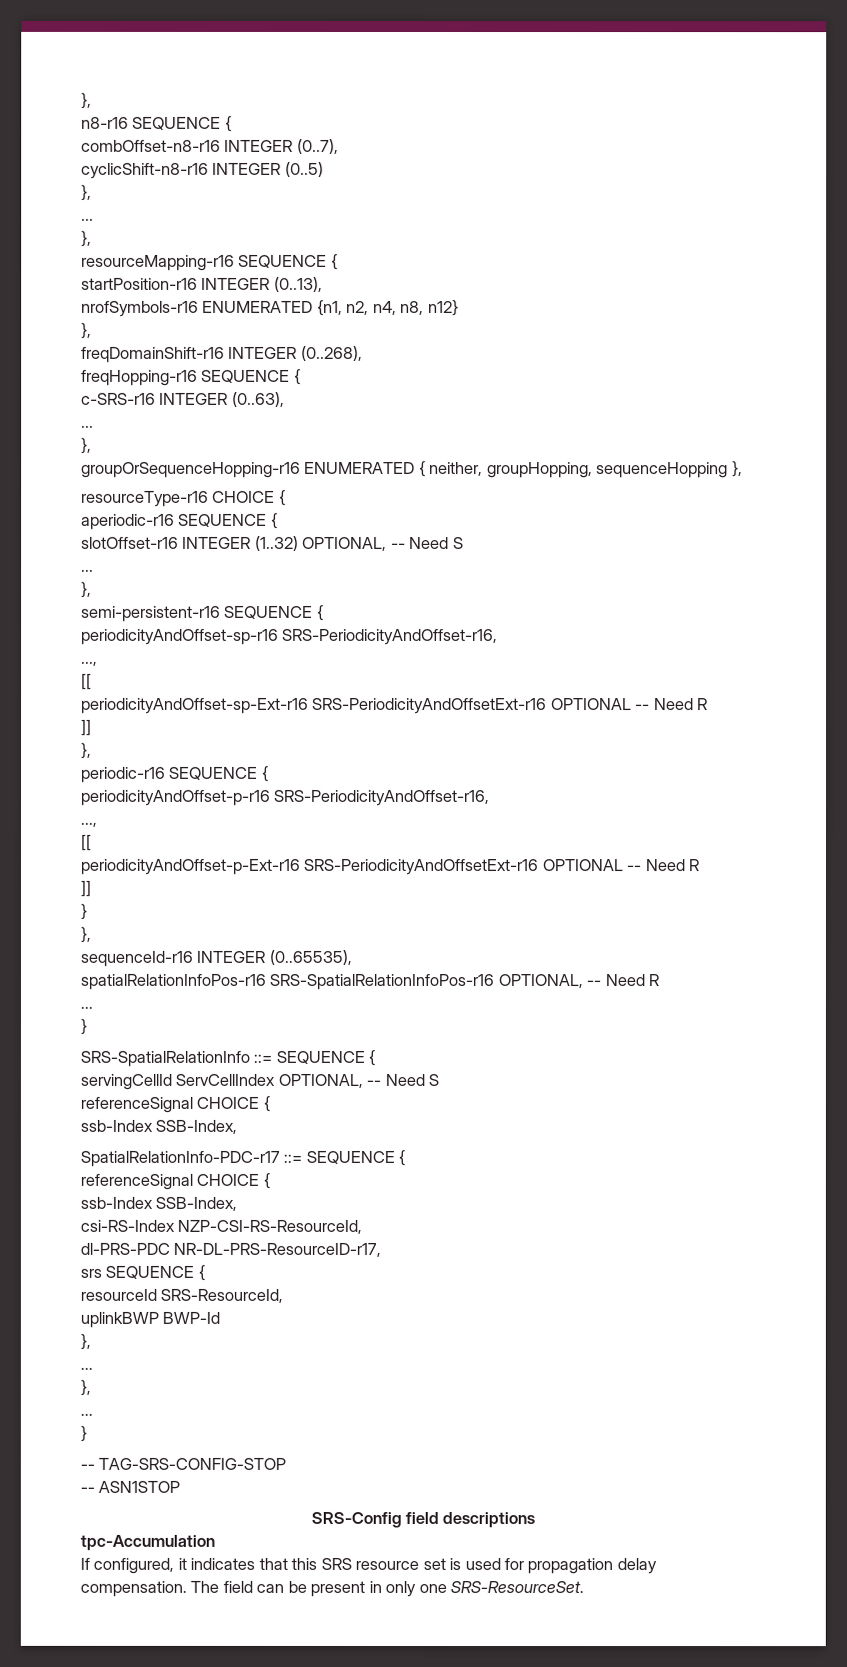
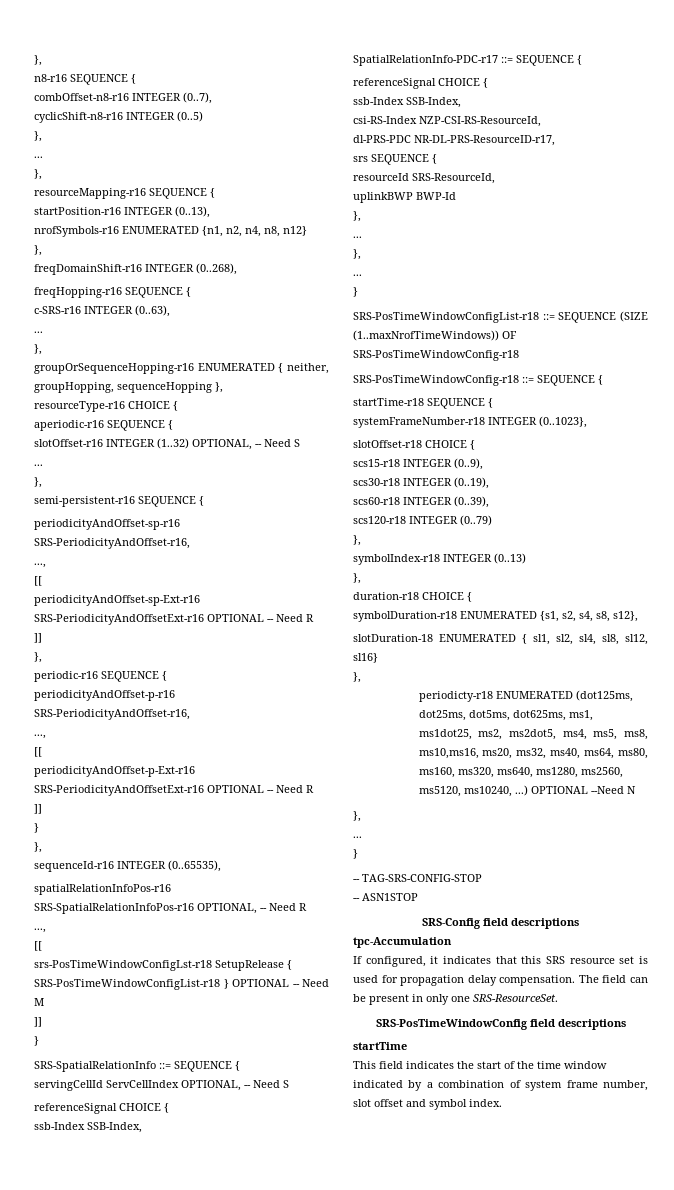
  spatialRelationInfoPos-r16 SRS-SpatialRelationInfoPos-r16 OPTIONAL, -- Need R
- ...
+ ...,
+ [[
+ srs-PosTimeWindowConfigLst-r18 SetupRelease { SRS-PosTimeWindowConfigList-r18 } OPTIONAL -- Need M
+ ]]
+ SRS-PosTimeWindowConfigList-r18 ::= SEQUENCE (SIZE (1..maxNrofTimeWindows)) OF SRS-PosTimeWindowConfig-r18
+ SRS-PosTimeWindowConfig-r18 ::= SEQUENCE {
+ startTime-r18 SEQUENCE {
+ systemFrameNumber-r18 INTEGER (0..1023},
+ slotOffset-r18 CHOICE {
+ scs15-r18 INTEGER (0..9),
+ scs30-r18 INTEGER (0..19),
+ scs60-r18 INTEGER (0..39),
+ scs120-r18 INTEGER (0..79)
+ },
+ symbolIndex-r18 INTEGER (0..13)
+ },
+ duration-r18 CHOICE {
+ symbolDuration-r18 ENUMERATED {s1, s2, s4, s8, s12},
+ slotDuration-18 ENUMERATED { sl1, sl2, sl4, sl8, sl12, sl16}
+ },
+ periodicty-r18 ENUMERATED (dot125ms, dot25ms, dot5ms, dot625ms, ms1, ms1dot25, ms2, ms2dot5, ms4, ms5, ms8, ms10,ms16, ms20, ms32, ms40, ms64, ms80, ms160, ms320, ms640, ms1280, ms2560, ms5120, ms10240, ...) OPTIONAL --Need N
+ },
+ ...
+ }
+ SRS-PosTimeWindowConfig field descriptions
+ startTime
+ This field indicates the start of the time window indicated by a combination of system frame number, slot offset and symbol index.

